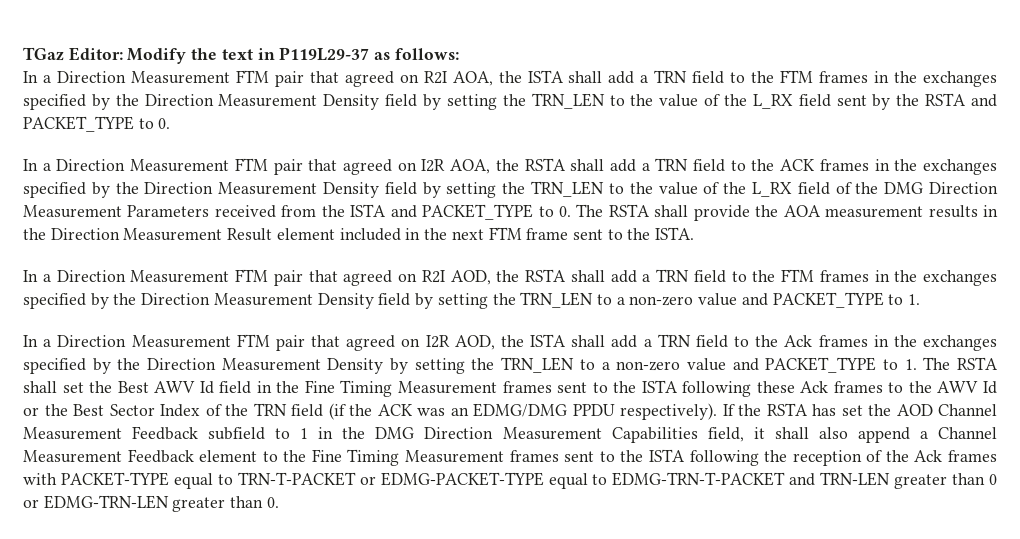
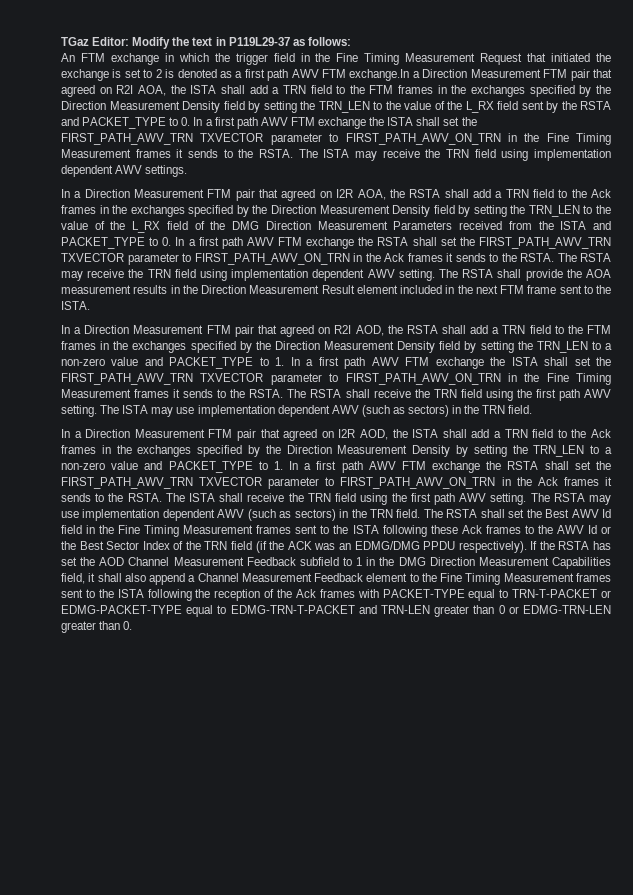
- In a Direction Measurement FTM pair that agreed on R2I AOA, the ISTA shall add a TRN field to the FTM frames in the exchanges specified by the Direction Measurement Density field by setting the TRN_LEN to the value of the L_RX field sent by the RSTA and PACKET_TYPE to 0.
+ An FTM exchange in which the trigger field in the Fine Timing Measurement Request that initiated the exchange is set to 2 is denoted as a first path AWV FTM exchange.In a Direction Measurement FTM pair that agreed on R2I AOA, the ISTA shall add a TRN field to the FTM frames in the exchanges specified by the Direction Measurement Density field by setting the TRN_LEN to the value of the L_RX field sent by the RSTA and PACKET_TYPE to 0. In a first path AWV FTM exchange the ISTA shall set the FIRST_PATH_AWV_TRN TXVECTOR parameter to FIRST_PATH_AWV_ON_TRN in the Fine Timing Measurement frames it sends to the RSTA. The ISTA may receive the TRN field using implementation dependent AWV settings.
- In a Direction Measurement FTM pair that agreed on I2R AOA, the RSTA shall add a TRN field to the ACK frames in the exchanges specified by the Direction Measurement Density field by setting the TRN_LEN to the value of the L_RX field of the DMG Direction Measurement Parameters received from the ISTA and PACKET_TYPE to 0. The RSTA shall provide the AOA measurement results in the Direction Measurement Result element included in the next FTM frame sent to the ISTA.
+ In a Direction Measurement FTM pair that agreed on I2R AOA, the RSTA shall add a TRN field to the Ack frames in the exchanges specified by the Direction Measurement Density field by setting the TRN_LEN to the value of the L_RX field of the DMG Direction Measurement Parameters received from the ISTA and PACKET_TYPE to 0. In a first path AWV FTM exchange the RSTA shall set the FIRST_PATH_AWV_TRN TXVECTOR parameter to FIRST_PATH_AWV_ON_TRN in the Ack frames it sends to the RSTA. The RSTA may receive the TRN field using implementation dependent AWV setting. The RSTA shall provide the AOA measurement results in the Direction Measurement Result element included in the next FTM frame sent to the ISTA.
- In a Direction Measurement FTM pair that agreed on R2I AOD, the RSTA shall add a TRN field to the FTM frames in the exchanges specified by the Direction Measurement Density field by setting the TRN_LEN to a non-zero value and PACKET_TYPE to 1.
+ In a Direction Measurement FTM pair that agreed on R2I AOD, the RSTA shall add a TRN field to the FTM frames in the exchanges specified by the Direction Measurement Density field by setting the TRN_LEN to a non-zero value and PACKET_TYPE to 1. In a first path AWV FTM exchange the ISTA shall set the FIRST_PATH_AWV_TRN TXVECTOR parameter to FIRST_PATH_AWV_ON_TRN in the Fine Timing Measurement frames it sends to the RSTA. The RSTA shall receive the TRN field using the first path AWV setting. The ISTA may use implementation dependent AWV (such as sectors) in the TRN field.
- In a Direction Measurement FTM pair that agreed on I2R AOD, the ISTA shall add a TRN field to the Ack frames in the exchanges specified by the Direction Measurement Density by setting the TRN_LEN to a non-zero value and PACKET_TYPE to 1. The RSTA shall set the Best AWV Id field in the Fine Timing Measurement frames sent to the ISTA following these Ack frames to the AWV Id or the Best Sector Index of the TRN field (if the ACK was an EDMG/DMG PPDU respectively).
+ In a Direction Measurement FTM pair that agreed on I2R AOD, the ISTA shall add a TRN field to the Ack frames in the exchanges specified by the Direction Measurement Density by setting the TRN_LEN to a non-zero value and PACKET_TYPE to 1. In a first path AWV FTM exchange the RSTA shall set the FIRST_PATH_AWV_TRN TXVECTOR parameter to FIRST_PATH_AWV_ON_TRN in the Ack frames it sends to the RSTA. The ISTA shall receive the TRN field using the first path AWV setting. The RSTA may use implementation dependent AWV (such as sectors) in the TRN field. The RSTA shall set the Best AWV Id field in the Fine Timing Measurement frames sent to the ISTA following these Ack frames to the AWV Id or the Best Sector Index of the TRN field (if the ACK was an EDMG/DMG PPDU respectively).

